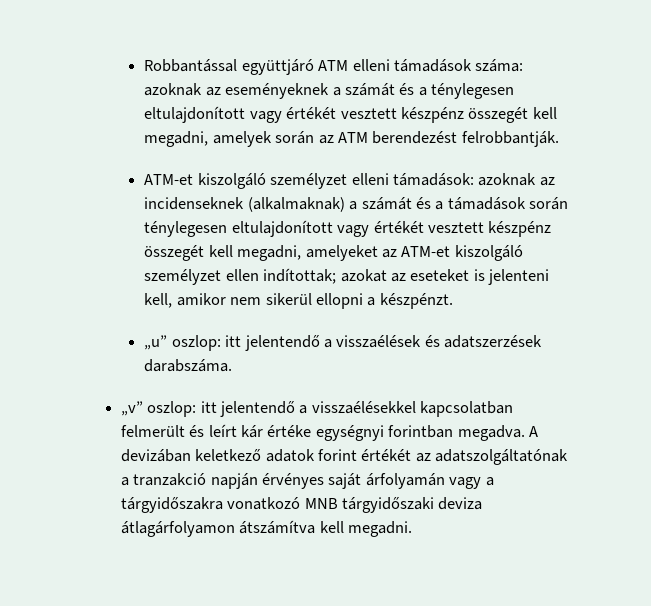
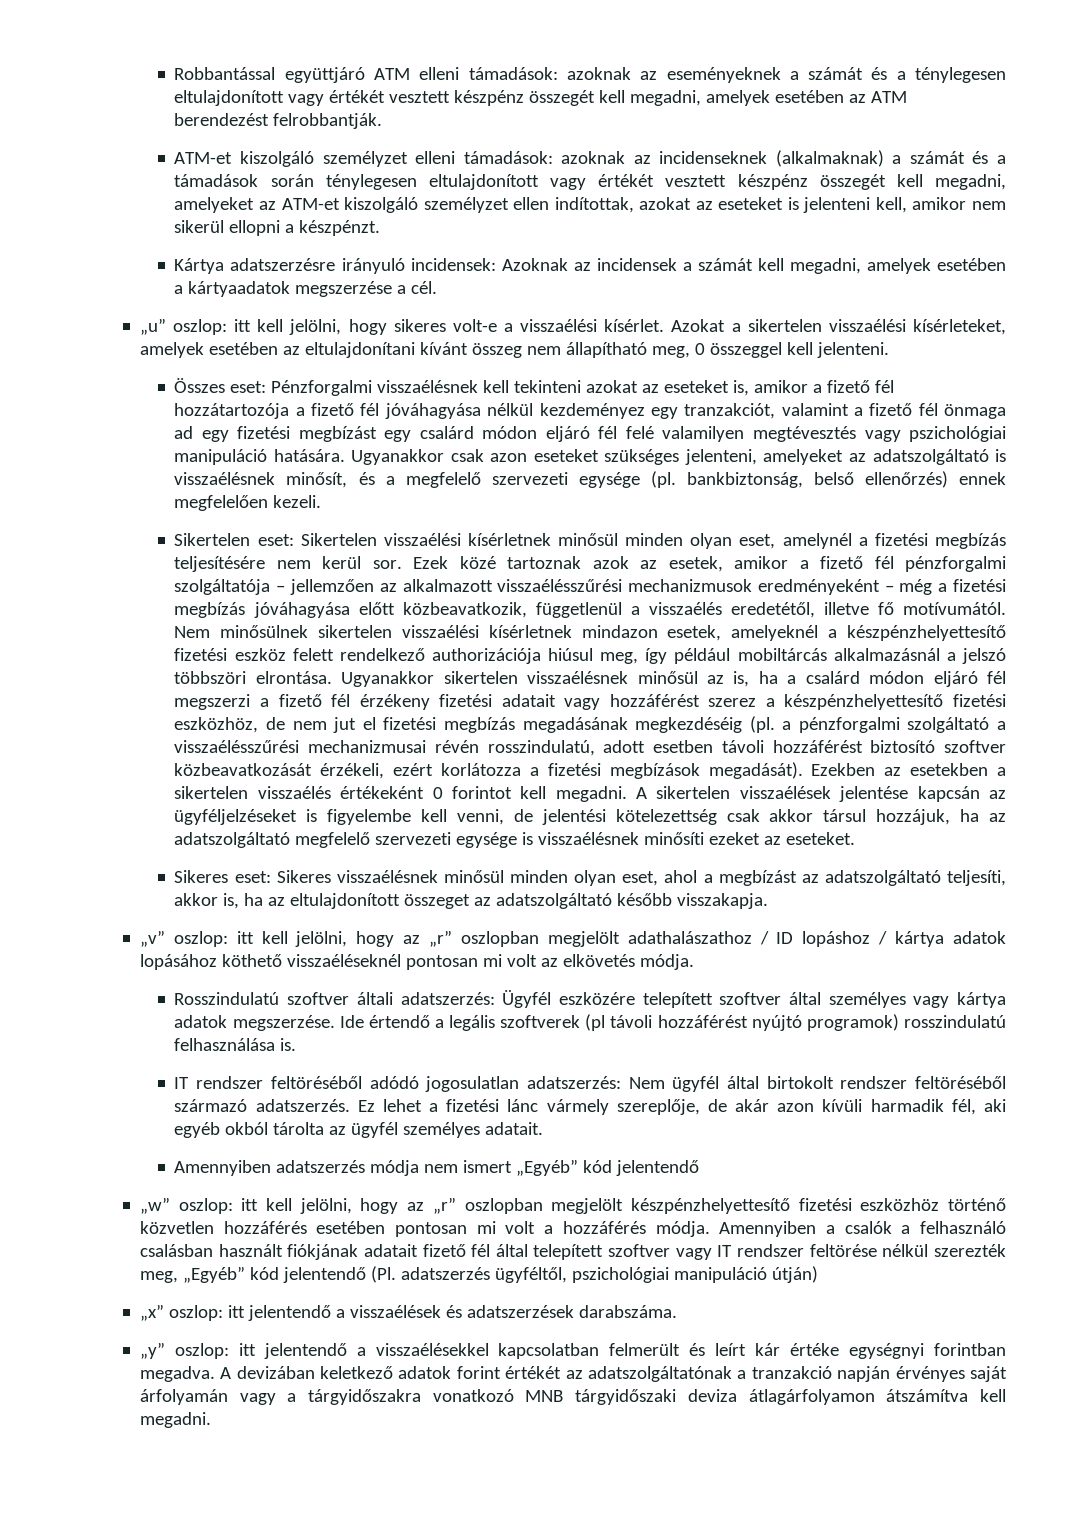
- Robbantással együttjáró ATM elleni támadások száma: azoknak az eseményeknek a számát és a ténylegesen eltulajdonított vagy értékét vesztett készpénz összegét kell megadni, amelyek során az ATM berendezést felrobbantják.
+ Robbantással együttjáró ATM elleni támadások: azoknak az eseményeknek a számát és a ténylegesen eltulajdonított vagy értékét vesztett készpénz összegét kell megadni, amelyek esetében az ATM berendezést felrobbantják.
- ATM-et kiszolgáló személyzet elleni támadások: azoknak az incidenseknek (alkalmaknak) a számát és a támadások során ténylegesen eltulajdonított vagy értékét vesztett készpénz összegét kell megadni, amelyeket az ATM-et kiszolgáló személyzet ellen indítottak; azokat az eseteket is jelenteni kell, amikor nem sikerül ellopni a készpénzt.
+ ATM-et kiszolgáló személyzet elleni támadások: azoknak az incidenseknek (alkalmaknak) a számát és a támadások során ténylegesen eltulajdonított vagy értékét vesztett készpénz összegét kell megadni, amelyeket az ATM-et kiszolgáló személyzet ellen indítottak, azokat az eseteket is jelenteni kell, amikor nem sikerül ellopni a készpénzt.
- „u” oszlop: itt jelentendő a visszaélések és adatszerzések darabszáma.
+ Kártya adatszerzésre irányuló incidensek: Azoknak az incidensek a számát kell megadni, amelyek esetében a kártyaadatok megszerzése a cél.
+ „u” oszlop: itt kell jelölni, hogy sikeres volt-e a visszaélési kísérlet. Azokat a sikertelen visszaélési kísérleteket, amelyek esetében az eltulajdonítani kívánt összeg nem állapítható meg, 0 összeggel kell jelenteni.
+ Összes eset: Pénzforgalmi visszaélésnek kell tekinteni azokat az eseteket is, amikor a fizető fél hozzátartozója a fizető fél jóváhagyása nélkül kezdeményez egy tranzakciót, valamint a fizető fél önmaga ad egy fizetési megbízást egy csalárd módon eljáró fél felé valamilyen megtévesztés vagy pszichológiai manipuláció hatására. Ugyanakkor csak azon eseteket szükséges jelenteni, amelyeket az adatszolgáltató is visszaélésnek minősít, és a megfelelő szervezeti egysége (pl. bankbiztonság, belső ellenőrzés) ennek megfelelően kezeli.
+ Sikertelen eset: Sikertelen visszaélési kísérletnek minősül minden olyan eset, amelynél a fizetési megbízás teljesítésére nem kerül sor. Ezek közé tartoznak azok az esetek, amikor a fizető fél pénzforgalmi szolgáltatója – jellemzően az alkalmazott visszaélésszűrési mechanizmusok eredményeként – még a fizetési megbízás jóváhagyása előtt közbeavatkozik, függetlenül a visszaélés eredetétől, illetve fő motívumától. Nem minősülnek sikertelen visszaélési kísérletnek mindazon esetek, amelyeknél a készpénzhelyettesítő fizetési eszköz felett rendelkező authorizációja hiúsul meg, így például mobiltárcás alkalmazásnál a jelszó többszöri elrontása. Ugyanakkor sikertelen visszaélésnek minősül az is, ha a csalárd módon eljáró fél megszerzi a fizető fél érzékeny fizetési adatait vagy hozzáférést szerez a készpénzhelyettesítő fizetési eszközhöz, de nem jut el fizetési megbízás megadásának megkezdéséig (pl. a pénzforgalmi szolgáltató a visszaélésszűrési mechanizmusai révén rosszindulatú, adott esetben távoli hozzáférést biztosító szoftver közbeavatkozását érzékeli, ezért korlátozza a fizetési megbízások megadását). Ezekben az esetekben a sikertelen visszaélés értékeként 0 forintot kell megadni. A sikertelen visszaélések jelentése kapcsán az ügyféljelzéseket is figyelembe kell venni, de jelentési kötelezettség csak akkor társul hozzájuk, ha az adatszolgáltató megfelelő szervezeti egysége is visszaélésnek minősíti ezeket az eseteket.
+ Sikeres eset: Sikeres visszaélésnek minősül minden olyan eset, ahol a megbízást az adatszolgáltató teljesíti, akkor is, ha az eltulajdonított összeget az adatszolgáltató később visszakapja.
+ „v” oszlop: itt kell jelölni, hogy az „r” oszlopban megjelölt adathalászathoz / ID lopáshoz / kártya adatok lopásához köthető visszaéléseknél pontosan mi volt az elkövetés módja.
+ Rosszindulatú szoftver általi adatszerzés: Ügyfél eszközére telepített szoftver által személyes vagy kártya adatok megszerzése. Ide értendő a legális szoftverek (pl távoli hozzáférést nyújtó programok) rosszindulatú felhasználása is.
+ IT rendszer feltöréséből adódó jogosulatlan adatszerzés: Nem ügyfél által birtokolt rendszer feltöréséből származó adatszerzés. Ez lehet a fizetési lánc vármely szereplője, de akár azon kívüli harmadik fél, aki egyéb okból tárolta az ügyfél személyes adatait.
+ Amennyiben adatszerzés módja nem ismert „Egyéb” kód jelentendő
+ „w” oszlop: itt kell jelölni, hogy az „r” oszlopban megjelölt készpénzhelyettesítő fizetési eszközhöz történő közvetlen hozzáférés esetében pontosan mi volt a hozzáférés módja. Amennyiben a csalók a felhasználó csalásban használt fiókjának adatait fizető fél által telepített szoftver vagy IT rendszer feltörése nélkül szerezték meg, „Egyéb” kód jelentendő (Pl. adatszerzés ügyféltől, pszichológiai manipuláció útján)
+ „x” oszlop: itt jelentendő a visszaélések és adatszerzések darabszáma.
- „v” oszlop: itt jelentendő a visszaélésekkel kapcsolatban felmerült és leírt kár értéke egységnyi forintban megadva.
+ „y” oszlop: itt jelentendő a visszaélésekkel kapcsolatban felmerült és leírt kár értéke egységnyi forintban megadva.

